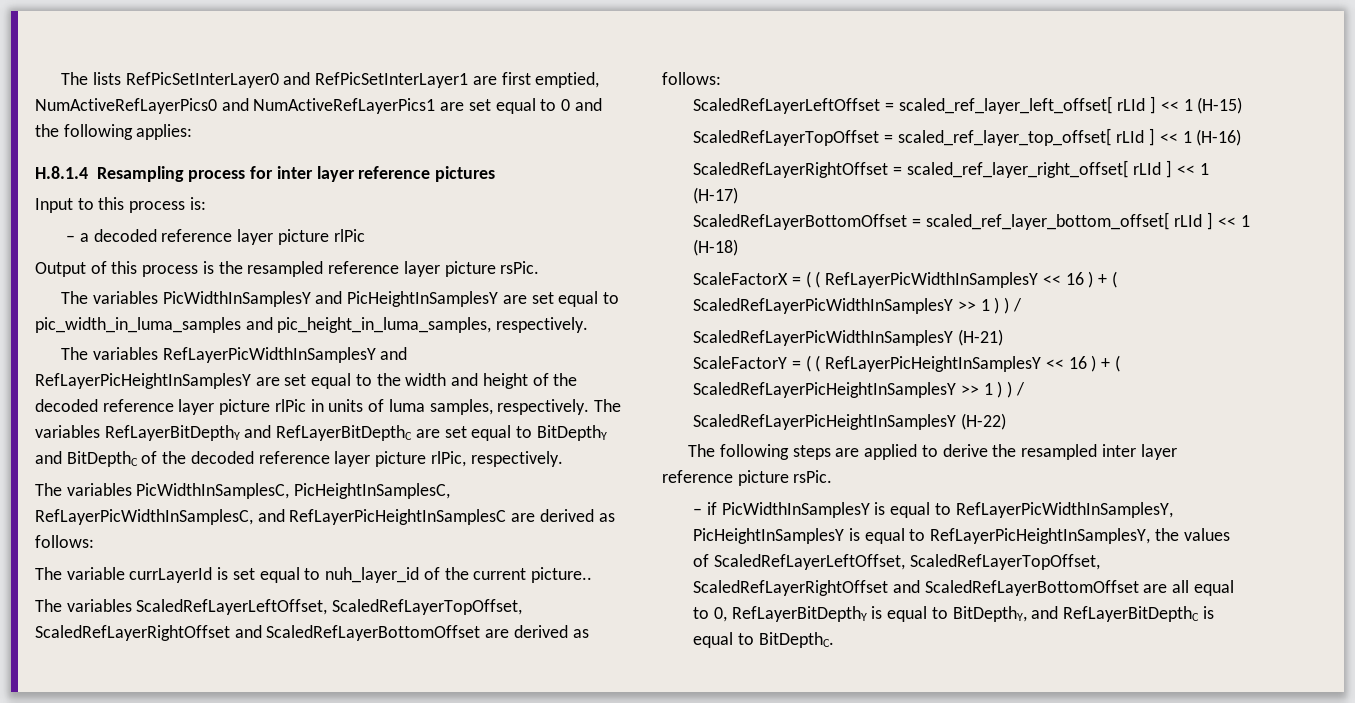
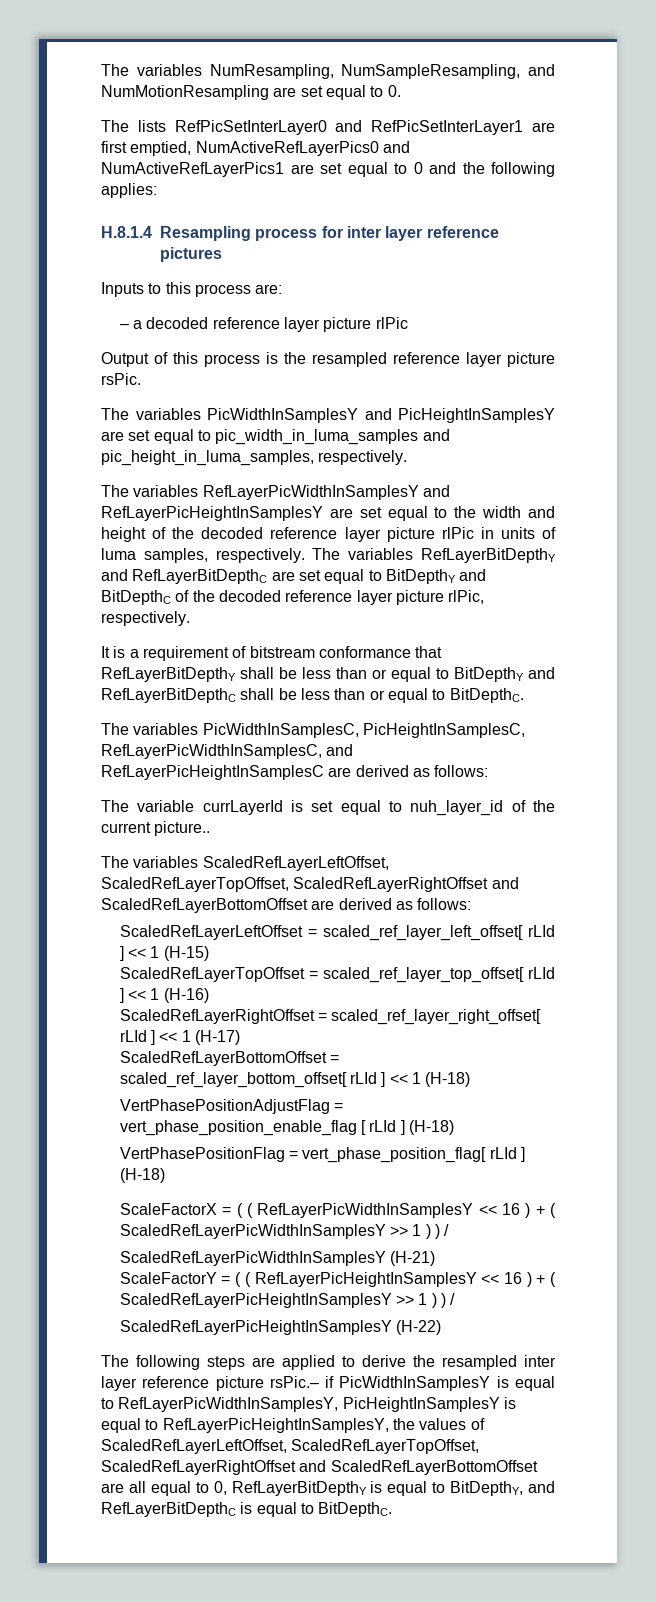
+ The variables NumResampling, NumSampleResampling, and NumMotionResampling are set equal to 0.
- Input to this process is:
+ Inputs to this process are:
+ It is a requirement of bitstream conformance that RefLayerBitDepthY shall be less than or equal to BitDepthY and RefLayerBitDepthC shall be less than or equal to BitDepthC.
+ VertPhasePositionAdjustFlag = vert_phase_position_enable_flag [ rLId ] (H-18)
+ VertPhasePositionFlag = vert_phase_position_flag[ rLId ] (H-18)
- The following steps are applied to derive the resampled inter layer reference picture rsPic.
- – if PicWidthInSamplesY is equal to RefLayerPicWidthInSamplesY, PicHeightInSamplesY is equal to RefLayerPicHeightInSamplesY, the values of ScaledRefLayerLeftOffset, ScaledRefLayerTopOffset, ScaledRefLayerRightOffset and ScaledRefLayerBottomOffset are all equal to 0, RefLayerBitDepthY is equal to BitDepthY, and RefLayerBitDepthC is equal to BitDepthC.
+ The following steps are applied to derive the resampled inter layer reference picture rsPic.– if PicWidthInSamplesY is equal to RefLayerPicWidthInSamplesY, PicHeightInSamplesY is equal to RefLayerPicHeightInSamplesY, the values of ScaledRefLayerLeftOffset, ScaledRefLayerTopOffset, ScaledRefLayerRightOffset and ScaledRefLayerBottomOffset are all equal to 0, RefLayerBitDepthY is equal to BitDepthY, and RefLayerBitDepthC is equal to BitDepthC.

